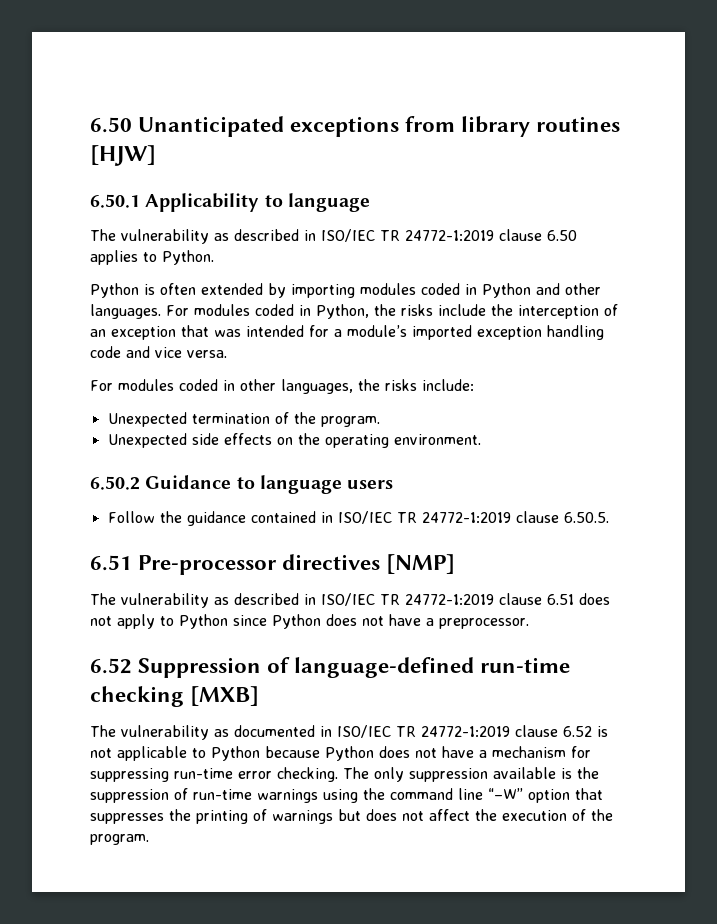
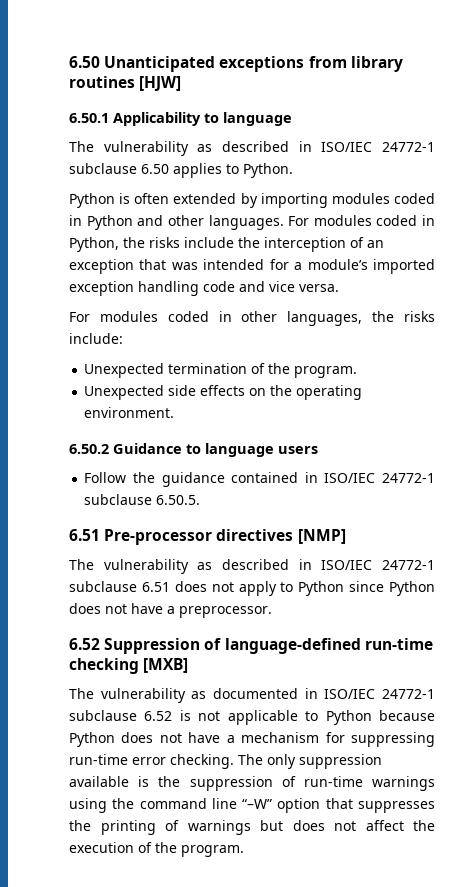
- The vulnerability as described in ISO/IEC TR 24772-1:2019 clause 6.50 applies to Python.
+ The vulnerability as described in ISO/IEC 24772-1 subclause 6.50 applies to Python.
- Follow the guidance contained in ISO/IEC TR 24772-1:2019 clause 6.50.5.
+ Follow the guidance contained in ISO/IEC 24772-1 subclause 6.50.5.
- The vulnerability as described in ISO/IEC TR 24772-1:2019 clause 6.51 does not apply to Python since Python does not have a preprocessor.
+ The vulnerability as described in ISO/IEC 24772-1 subclause 6.51 does not apply to Python since Python does not have a preprocessor.
- The vulnerability as documented in ISO/IEC TR 24772-1:2019 clause 6.52 is not applicable to Python because Python does not have a mechanism for suppressing run-time error checking.
+ The vulnerability as documented in ISO/IEC 24772-1 subclause 6.52 is not applicable to Python because Python does not have a mechanism for suppressing run-time error checking.

